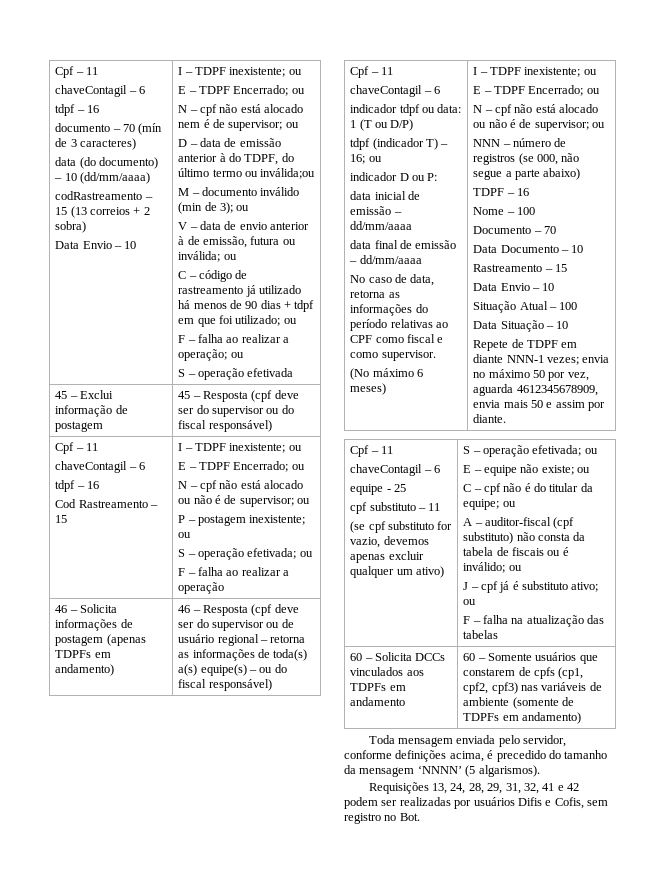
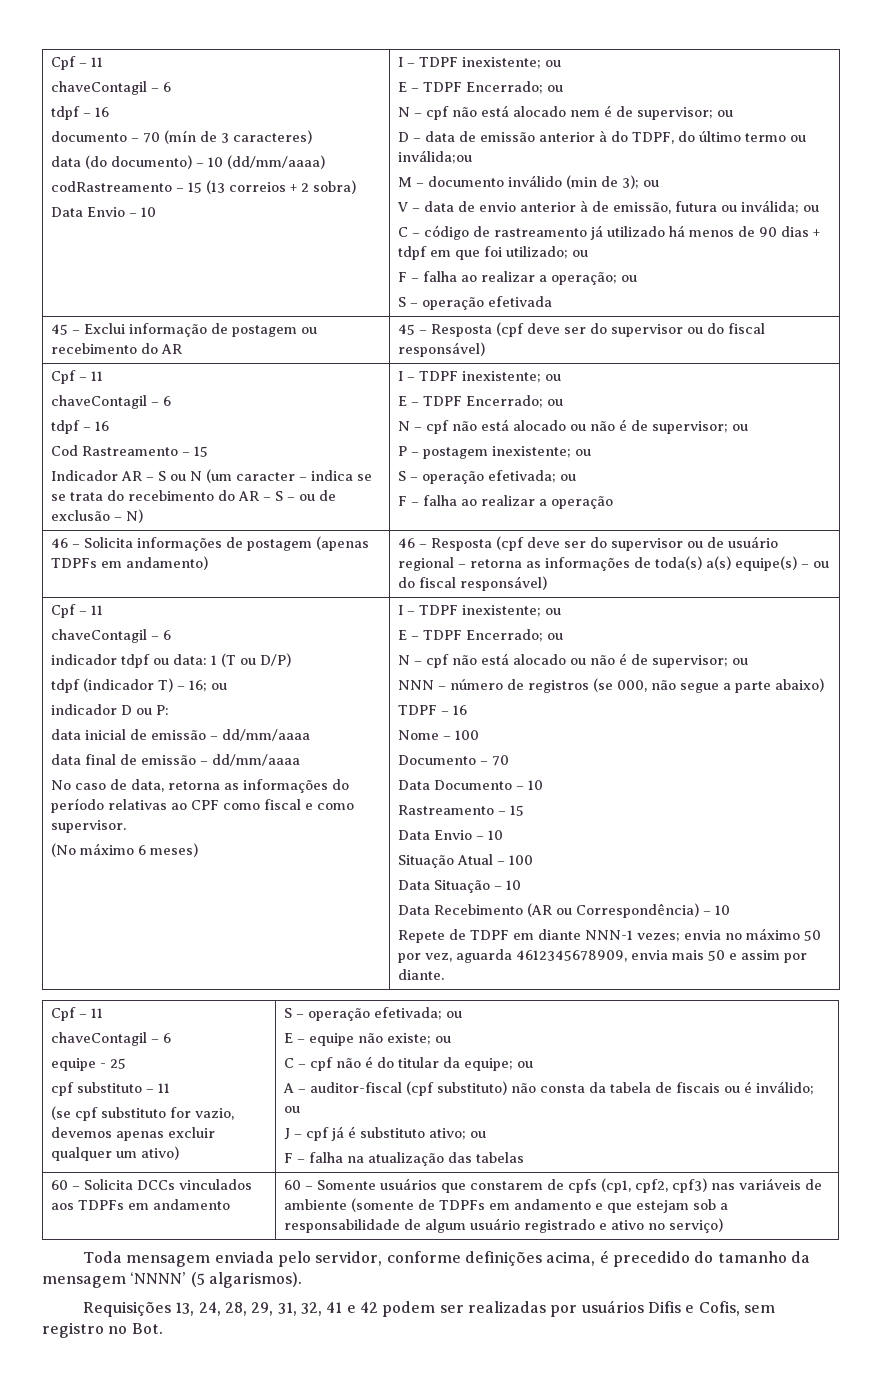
- 45 – Exclui informação de postagem | 45 – Resposta (cpf deve ser do supervisor ou do fiscal responsável)
+ 45 – Exclui informação de postagem ou recebimento do AR | 45 – Resposta (cpf deve ser do supervisor ou do fiscal responsável)
+ Indicador AR – S ou N (um caracter – indica se se trata do recebimento do AR – S – ou de exclusão – N)
+ Data Recebimento (AR ou Correspondência) – 10
- 60 – Somente usuários que constarem de cpfs (cp1, cpf2, cpf3) nas variáveis de ambiente (somente de TDPFs em andamento)
+ 60 – Somente usuários que constarem de cpfs (cp1, cpf2, cpf3) nas variáveis de ambiente (somente de TDPFs em andamento e que estejam sob a responsabilidade de algum usuário registrado e ativo no serviço)

